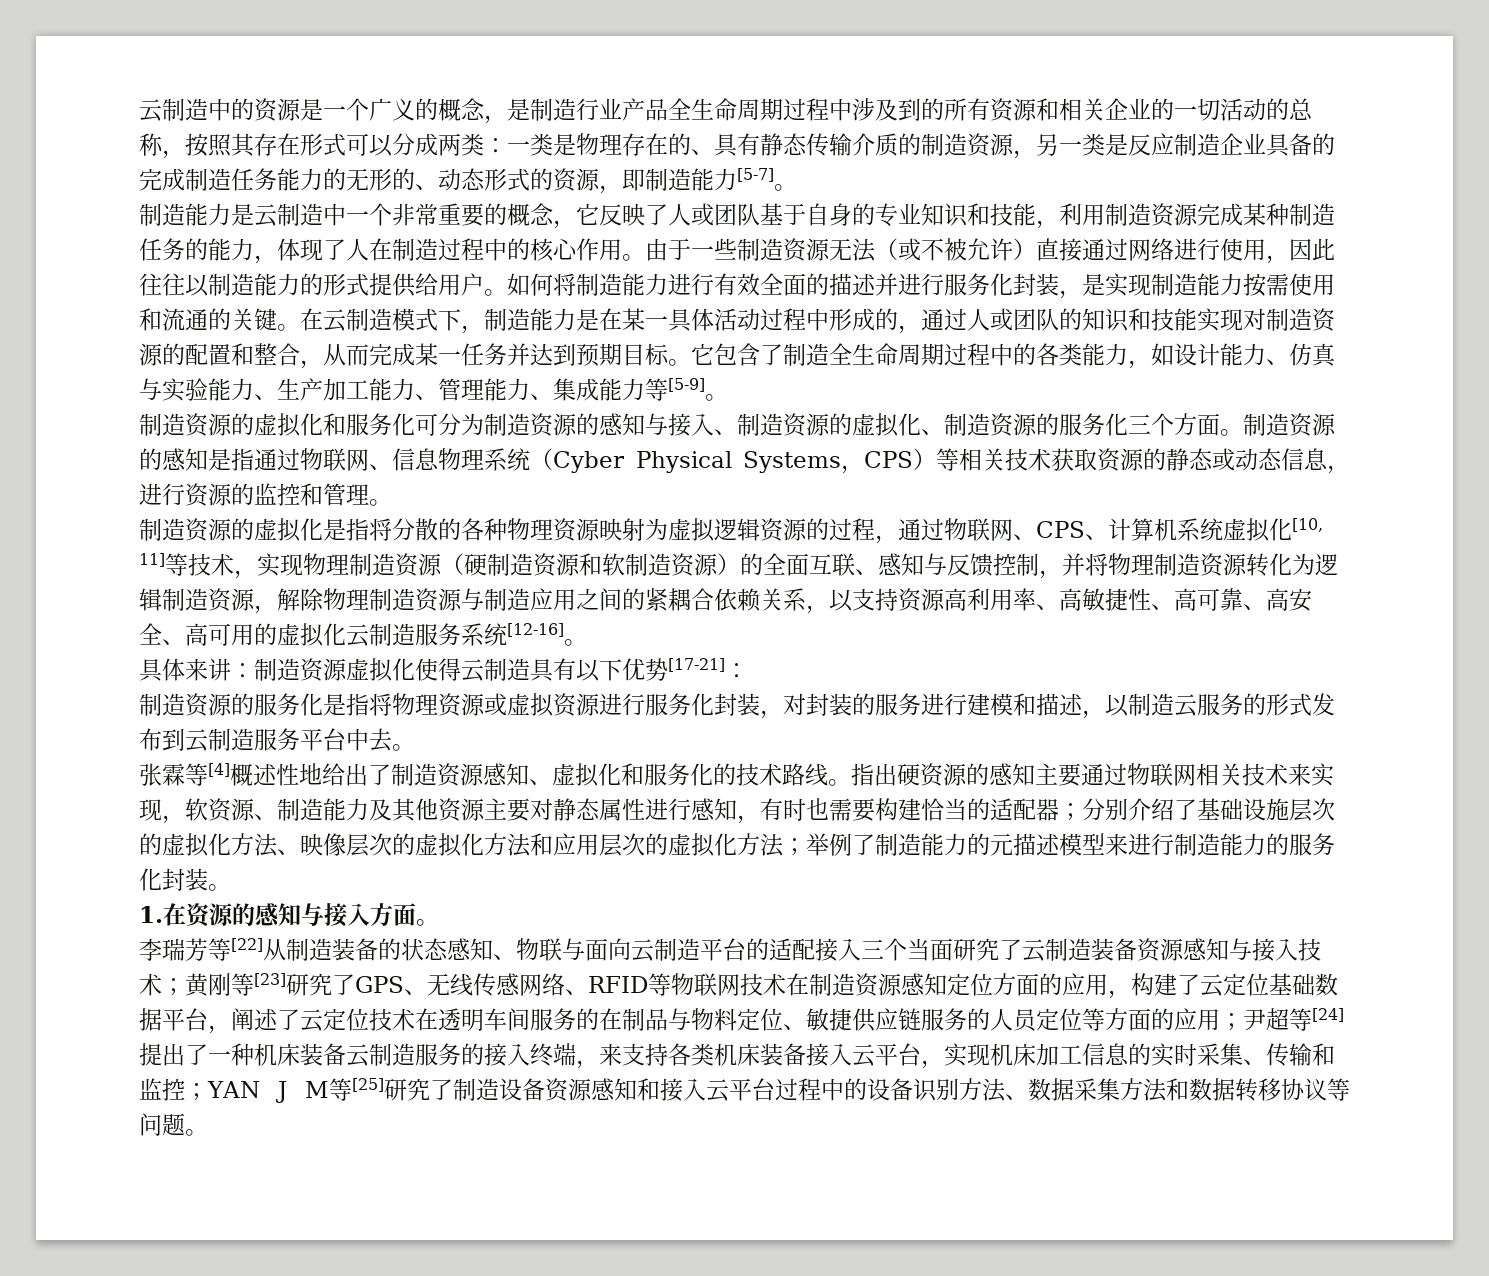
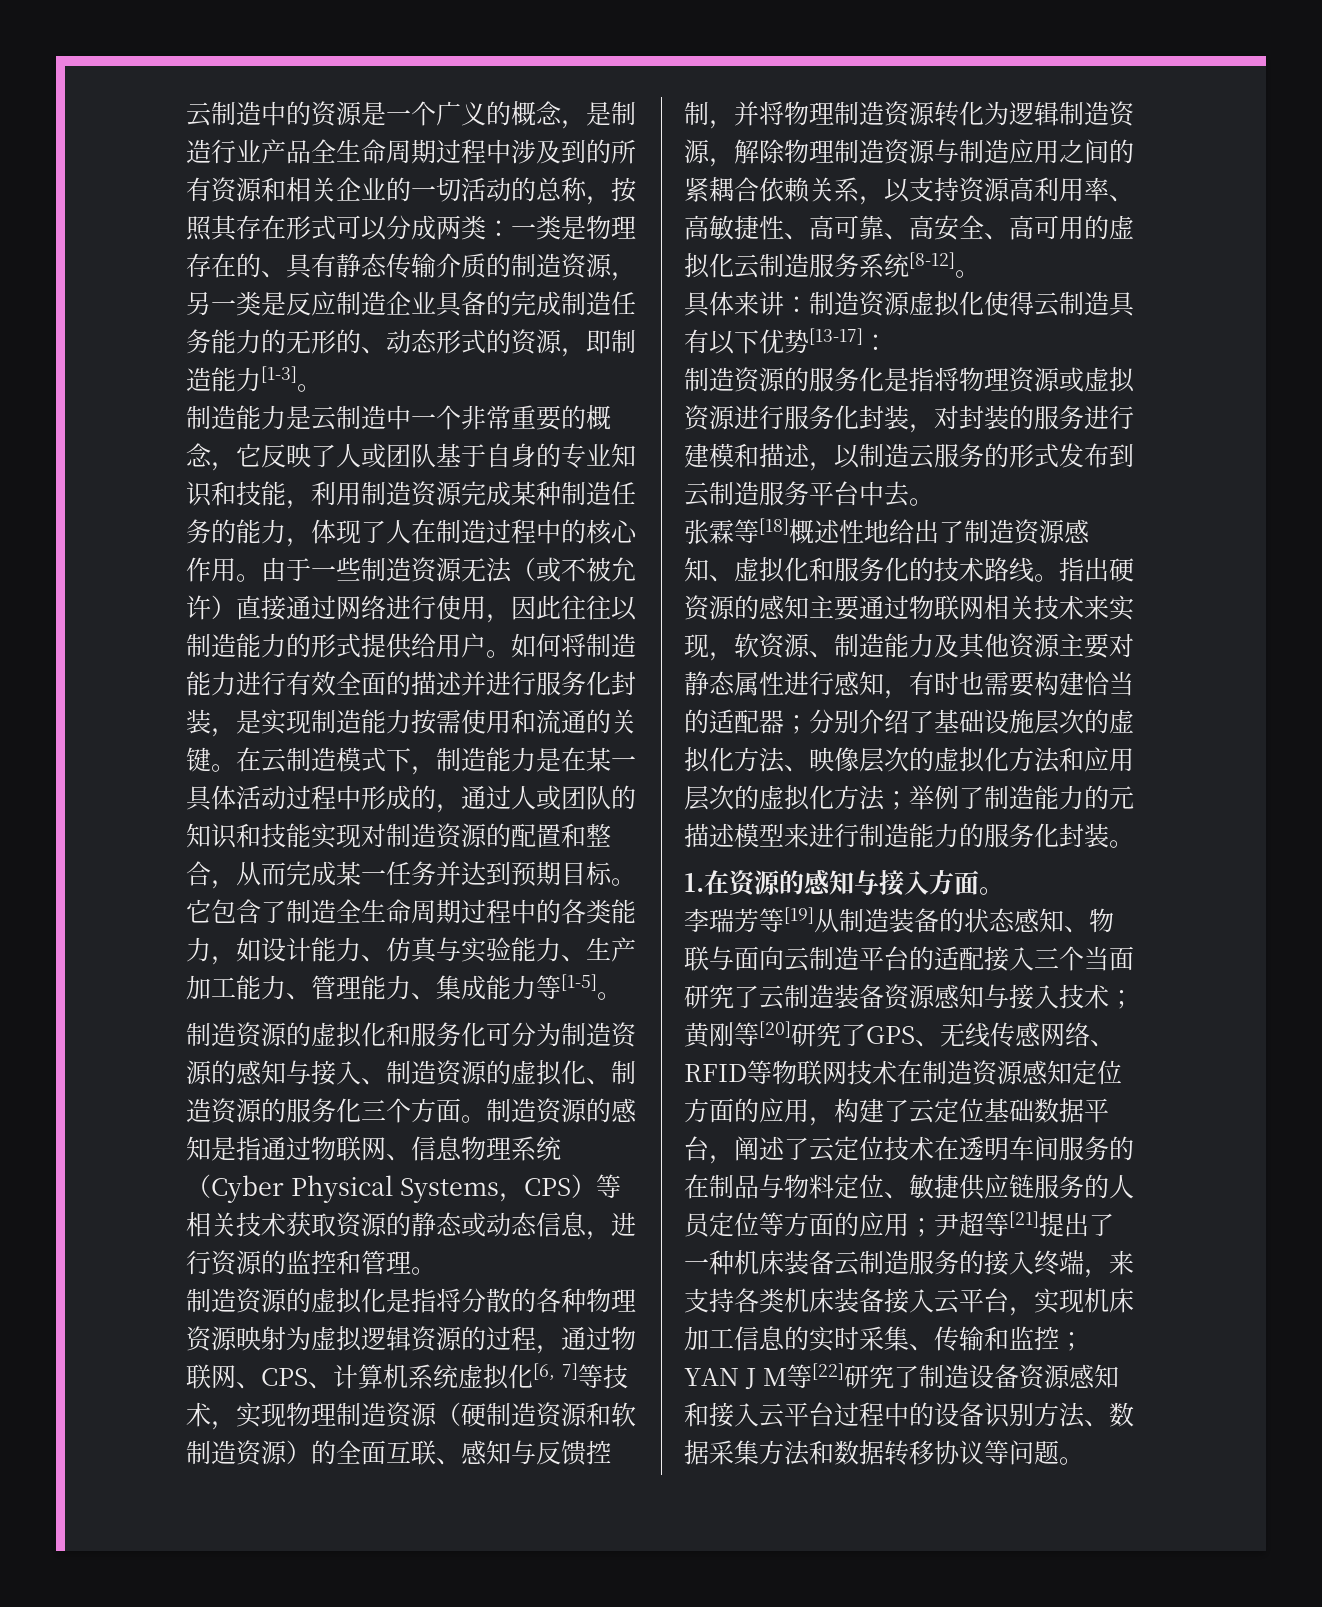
- 一类是物理存在的、具有静态传输介质的制造资源，另一类是反应制造企业具备的完成制造任务能力的无形的、动态形式的资源，即制造能力[5-7]。
+ 一类是物理存在的、具有静态传输介质的制造资源，另一类是反应制造企业具备的完成制造任务能力的无形的、动态形式的资源，即制造能力[1-3]。
- 它包含了制造全生命周期过程中的各类能力，如设计能力、仿真与实验能力、生产加工能力、管理能力、集成能力等[5-9]。
+ 它包含了制造全生命周期过程中的各类能力，如设计能力、仿真与实验能力、生产加工能力、管理能力、集成能力等[1-5]。
- 制造资源的虚拟化是指将分散的各种物理资源映射为虚拟逻辑资源的过程，通过物联网、CPS、计算机系统虚拟化[10, 11]等技术，实现物理制造资源（硬制造资源和软制造资源）的全面互联、感知与反馈控制，并将物理制造资源转化为逻辑制造资源，解除物理制造资源与制造应用之间的紧耦合依赖关系，以支持资源高利用率、高敏捷性、高可靠、高安全、高可用的虚拟化云制造服务系统[12-16]。
+ 制造资源的虚拟化是指将分散的各种物理资源映射为虚拟逻辑资源的过程，通过物联网、CPS、计算机系统虚拟化[6, 7]等技术，实现物理制造资源（硬制造资源和软制造资源）的全面互联、感知与反馈控制，并将物理制造资源转化为逻辑制造资源，解除物理制造资源与制造应用之间的紧耦合依赖关系，以支持资源高利用率、高敏捷性、高可靠、高安全、高可用的虚拟化云制造服务系统[8-12]。
- 具体来讲：制造资源虚拟化使得云制造具有以下优势[17-21]：
+ 具体来讲：制造资源虚拟化使得云制造具有以下优势[13-17]：
- 张霖等[4]概述性地给出了制造资源感知、虚拟化和服务化的技术路线。
+ 张霖等[18]概述性地给出了制造资源感知、虚拟化和服务化的技术路线。
- 李瑞芳等[22]从制造装备的状态感知、物联与面向云制造平台的适配接入三个当面研究了云制造装备资源感知与接入技术；
+ 李瑞芳等[19]从制造装备的状态感知、物联与面向云制造平台的适配接入三个当面研究了云制造装备资源感知与接入技术；
- 黄刚等[23]研究了GPS、无线传感网络、RFID等物联网技术在制造资源感知定位方面的应用，构建了云定位基础数据平台，阐述了云定位技术在透明车间服务的在制品与物料定位、敏捷供应链服务的人员定位等方面的应用；
+ 黄刚等[20]研究了GPS、无线传感网络、RFID等物联网技术在制造资源感知定位方面的应用，构建了云定位基础数据平台，阐述了云定位技术在透明车间服务的在制品与物料定位、敏捷供应链服务的人员定位等方面的应用；
- 尹超等[24]提出了一种机床装备云制造服务的接入终端，来支持各类机床装备接入云平台，实现机床加工信息的实时采集、传输和监控；
+ 尹超等[21]提出了一种机床装备云制造服务的接入终端，来支持各类机床装备接入云平台，实现机床加工信息的实时采集、传输和监控；
- YAN J M等[25]研究了制造设备资源感知和接入云平台过程中的设备识别方法、数据采集方法和数据转移协议等问题。
+ YAN J M等[22]研究了制造设备资源感知和接入云平台过程中的设备识别方法、数据采集方法和数据转移协议等问题。

